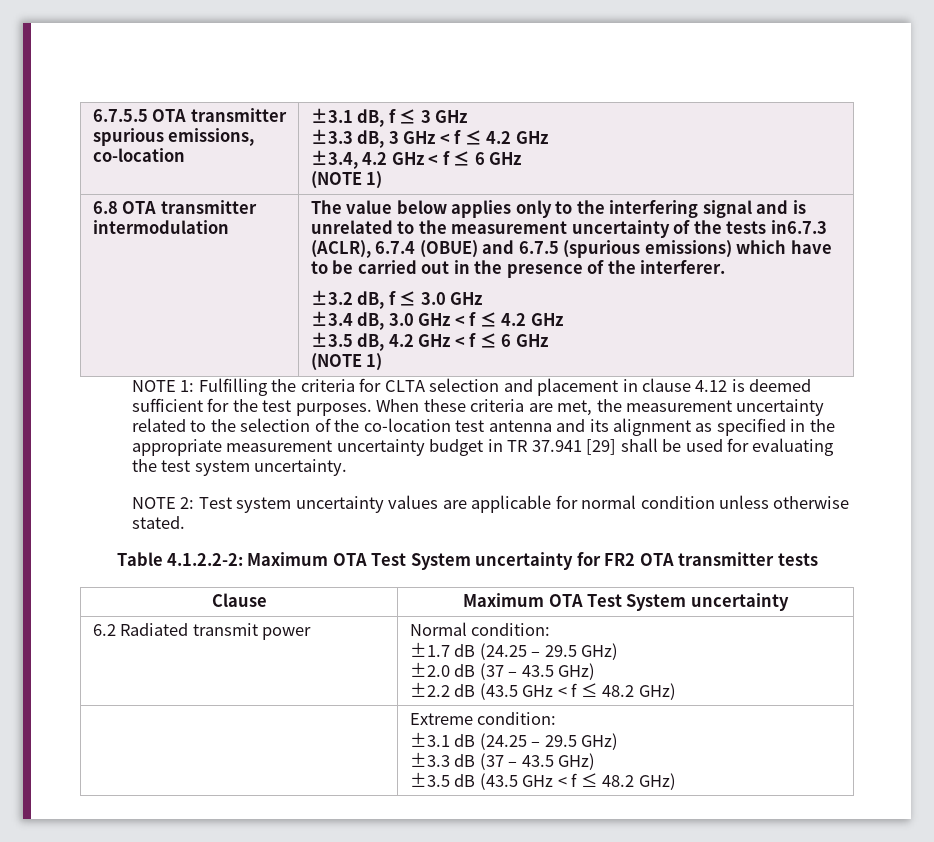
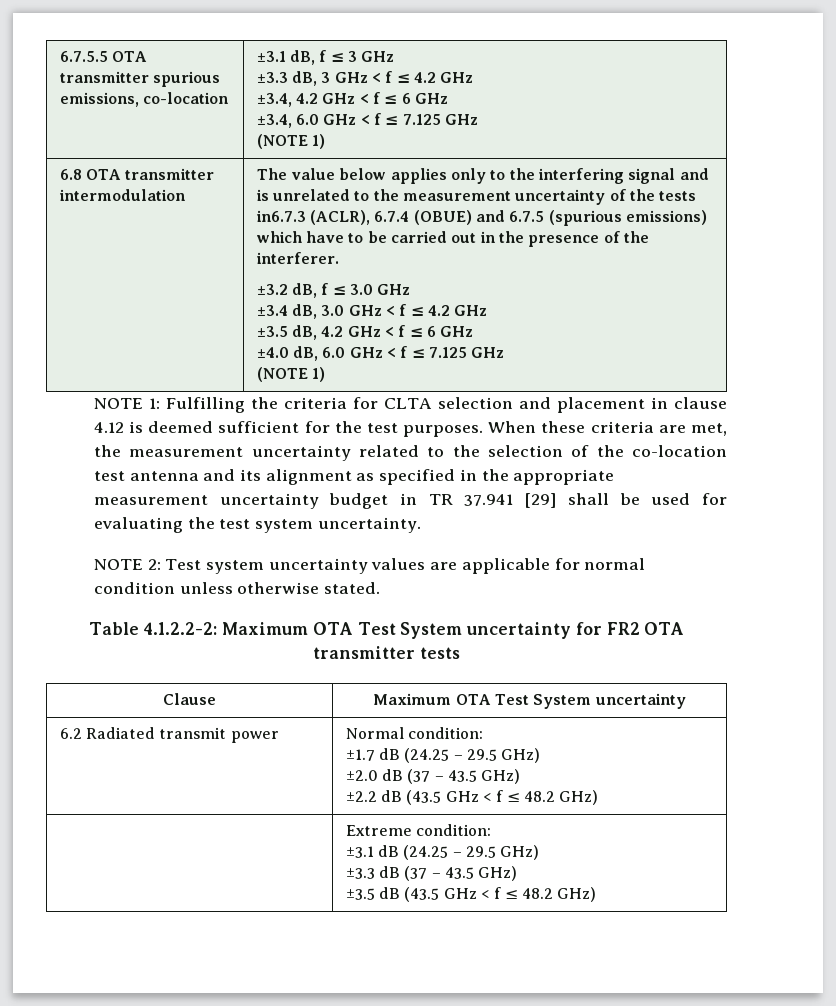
  6.7.5.5 OTA transmitter spurious emissions, co-location | ±3.1 dB, f ≤ 3 GHz
  ±3.3 dB, 3 GHz < f ≤ 4.2 GHz
  ±3.4, 4.2 GHz < f ≤ 6 GHz
+ ±3.4, 6.0 GHz < f ≤ 7.125 GHz
+ ±4.0 dB, 6.0 GHz < f ≤ 7.125 GHz

